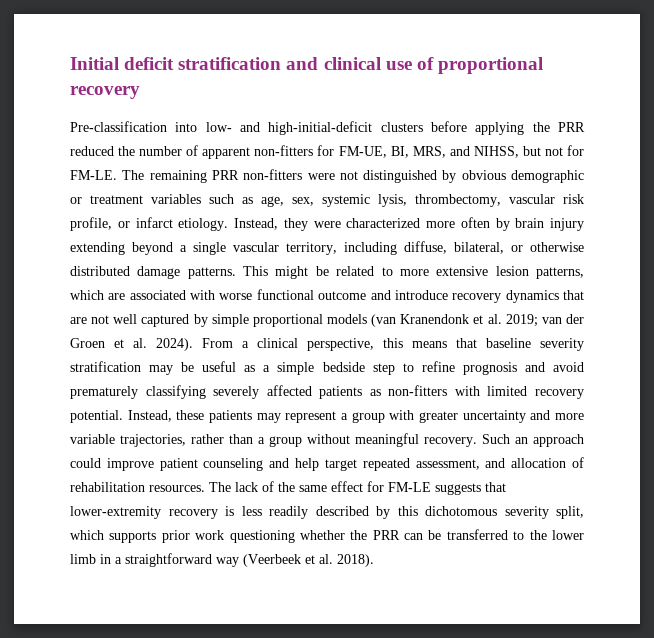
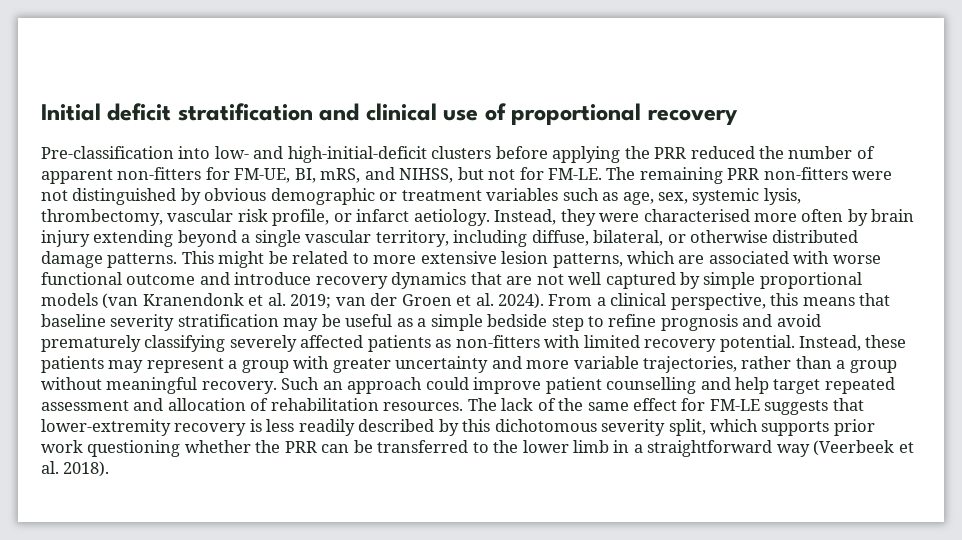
- Pre-classification into low- and high-initial-deficit clusters before applying the PRR reduced the number of apparent non-fitters for FM-UE, BI, MRS, and NIHSS, but not for FM-LE.
+ Pre-classification into low- and high-initial-deficit clusters before applying the PRR reduced the number of apparent non-fitters for FM-UE, BI, mRS, and NIHSS, but not for FM-LE.
- The remaining PRR non-fitters were not distinguished by obvious demographic or treatment variables such as age, sex, systemic lysis, thrombectomy, vascular risk profile, or infarct etiology.
+ The remaining PRR non-fitters were not distinguished by obvious demographic or treatment variables such as age, sex, systemic lysis, thrombectomy, vascular risk profile, or infarct aetiology.
- Instead, they were characterized more often by brain injury extending beyond a single vascular territory, including diffuse, bilateral, or otherwise distributed damage patterns.
+ Instead, they were characterised more often by brain injury extending beyond a single vascular territory, including diffuse, bilateral, or otherwise distributed damage patterns.
- Such an approach could improve patient counseling and help target repeated assessment, and allocation of rehabilitation resources.
+ Such an approach could improve patient counselling and help target repeated assessment and allocation of rehabilitation resources.

